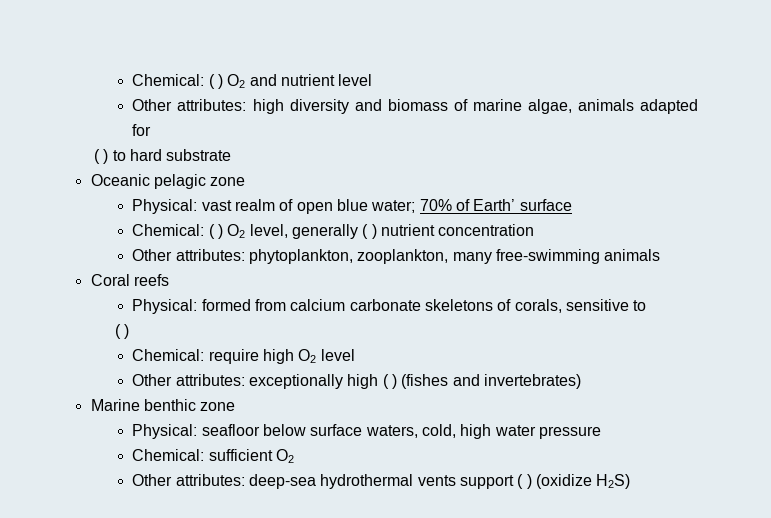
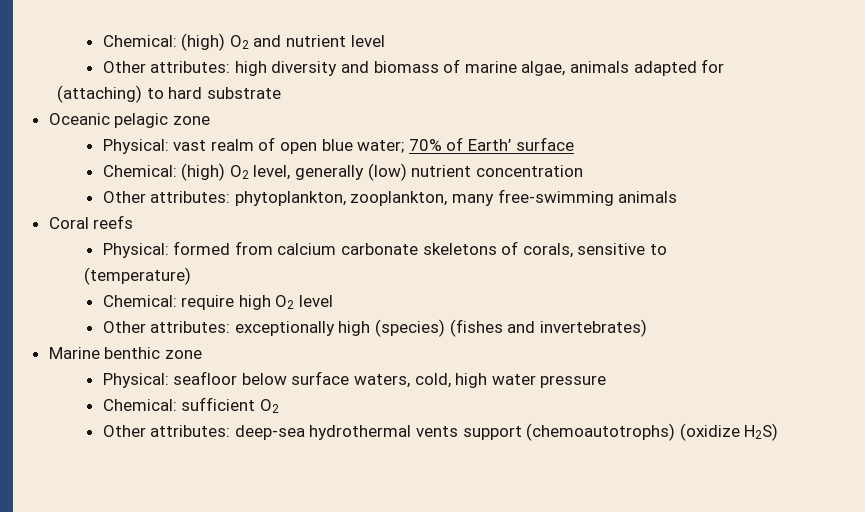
- Chemical: ( ) O2 and nutrient level
+ Chemical: (high) O2 and nutrient level
- ( ) to hard substrate
+ (attaching) to hard substrate
- Chemical: ( ) O2 level, generally ( ) nutrient concentration
+ Chemical: (high) O2 level, generally (low) nutrient concentration
  Physical: formed from calcium carbonate skeletons of corals, sensitive to
- ( )
+ (temperature)
- Other attributes: exceptionally high ( ) (fishes and invertebrates)
+ Other attributes: exceptionally high (species) (fishes and invertebrates)
- Other attributes: deep-sea hydrothermal vents support ( ) (oxidize H2S)
+ Other attributes: deep-sea hydrothermal vents support (chemoautotrophs) (oxidize H2S)

